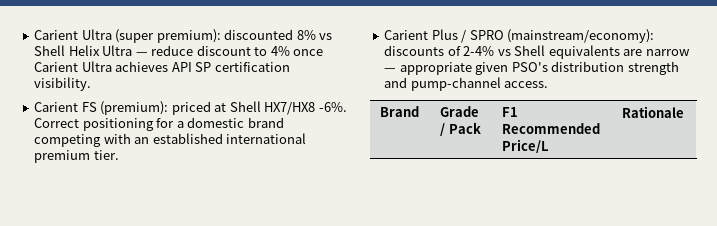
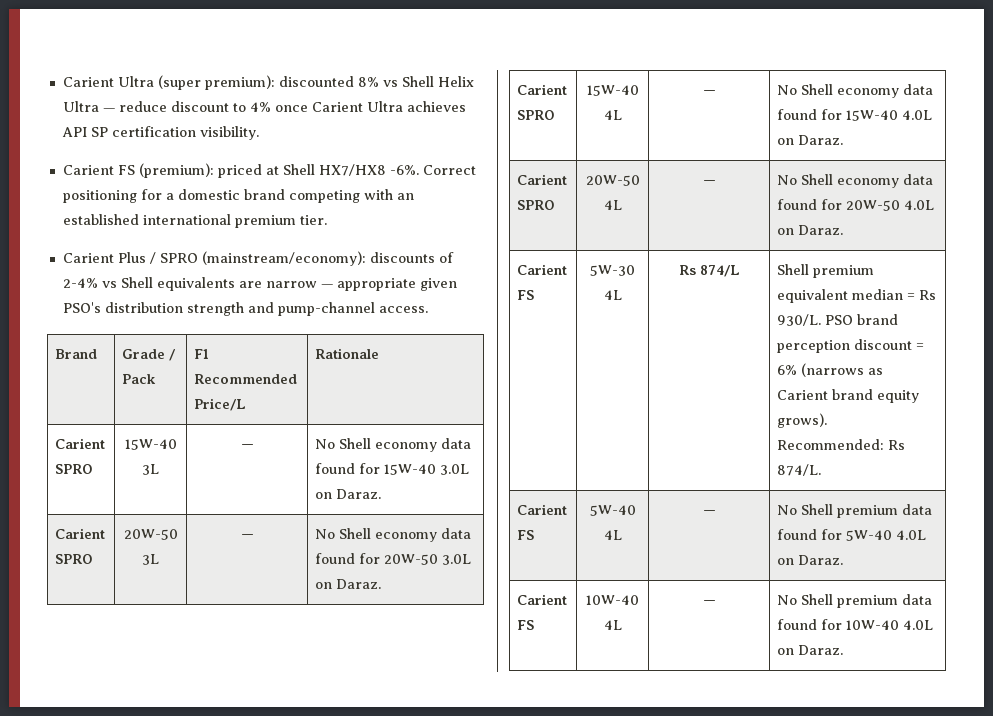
+ Carient SPRO | 15W-40 3L | — | No Shell economy data found for 15W-40 3.0L on Daraz.
+ Carient SPRO | 20W-50 3L | — | No Shell economy data found for 20W-50 3.0L on Daraz.
+ Carient SPRO | 15W-40 4L | — | No Shell economy data found for 15W-40 4.0L on Daraz.
+ Carient SPRO | 20W-50 4L | — | No Shell economy data found for 20W-50 4.0L on Daraz.
+ Carient FS | 5W-30 4L | Rs 874/L | Shell premium equivalent median = Rs 930/L. PSO brand perception discount = 6% (narrows as Carient brand equity grows). Recommended: Rs 874/L.
+ Carient FS | 5W-40 4L | — | No Shell premium data found for 5W-40 4.0L on Daraz.
+ Carient FS | 10W-40 4L | — | No Shell premium data found for 10W-40 4.0L on Daraz.

